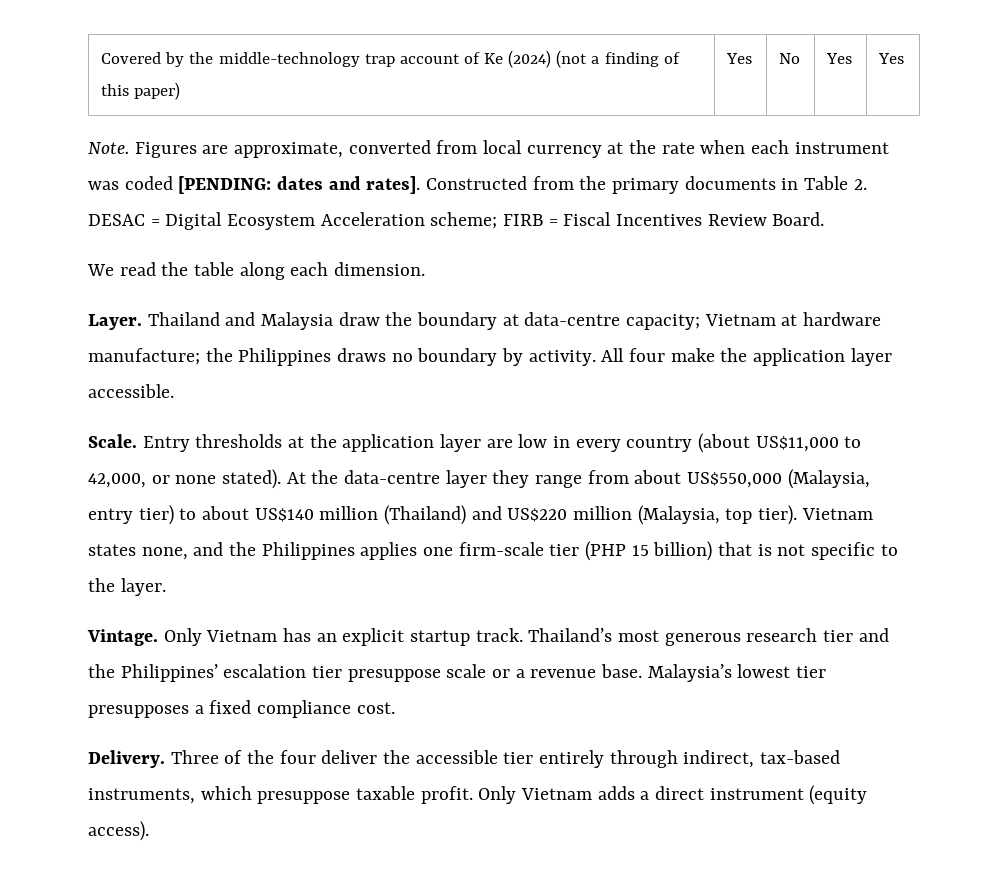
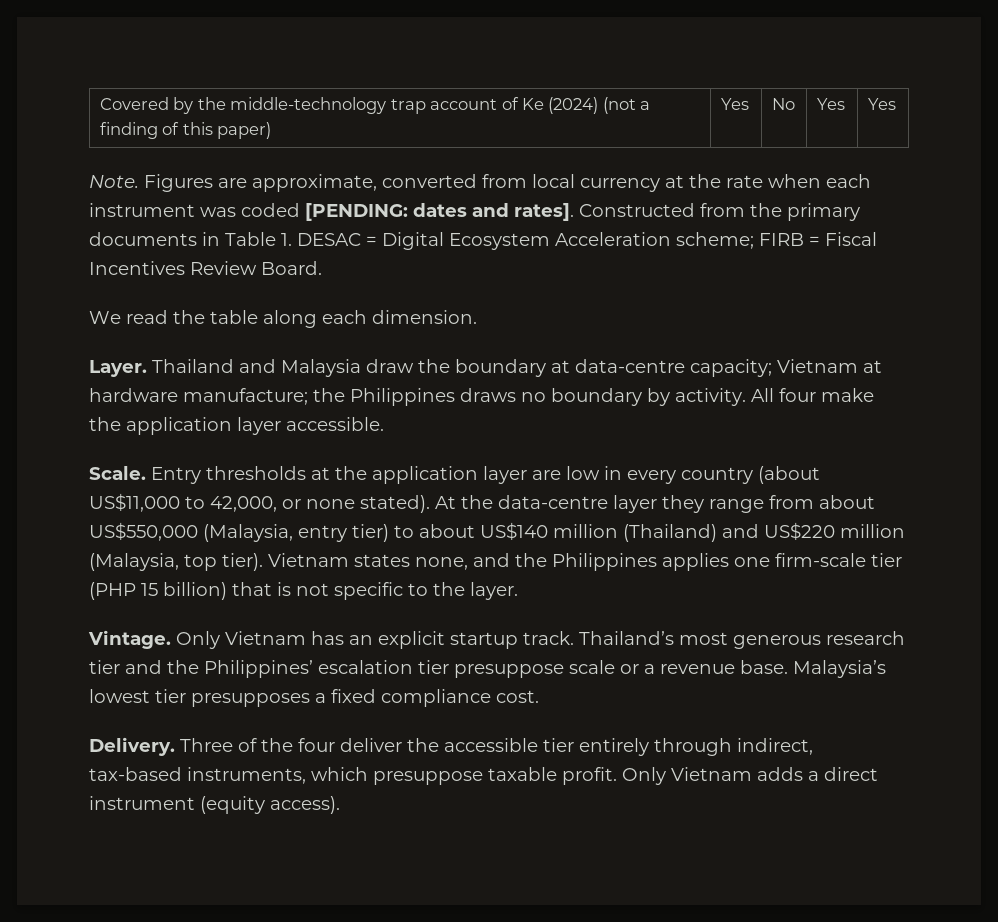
- Constructed from the primary documents in Table 2. DESAC = Digital Ecosystem Acceleration scheme; FIRB = Fiscal Incentives Review Board.
+ Constructed from the primary documents in Table 1. DESAC = Digital Ecosystem Acceleration scheme; FIRB = Fiscal Incentives Review Board.

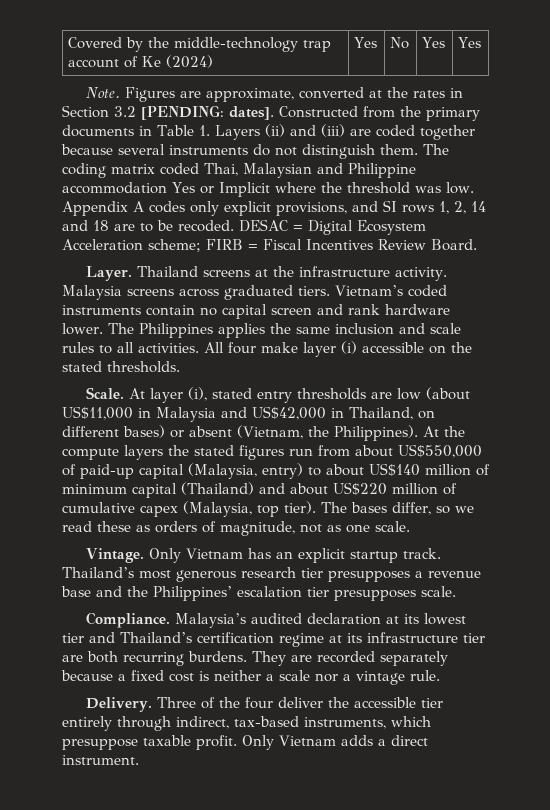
- Covered by the middle-technology trap account of Ke (2024) (not a finding of this paper) | Yes | No | Yes | Yes
+ Covered by the middle-technology trap account of Ke (2024) | Yes | No | Yes | Yes
- Figures are approximate, converted from local currency at the rate when each instrument was coded [PENDING: dates and rates].
+ Figures are approximate, converted at the rates in Section 3.2 [PENDING: dates].
- Constructed from the primary documents in Table 1. DESAC = Digital Ecosystem Acceleration scheme; FIRB = Fiscal Incentives Review Board.
+ Constructed from the primary documents in Table 1. Layers (ii) and (iii) are coded together because several instruments do not distinguish them. The coding matrix coded Thai, Malaysian and Philippine accommodation Yes or Implicit where the threshold was low. Appendix A codes only explicit provisions, and SI rows 1, 2, 14 and 18 are to be recoded. DESAC = Digital Ecosystem Acceleration scheme; FIRB = Fiscal Incentives Review Board.
- We read the table along each dimension.
- Layer. Thailand and Malaysia draw the boundary at data-centre capacity; Vietnam at hardware manufacture; the Philippines draws no boundary by activity. All four make the application layer accessible.
- Scale. Entry thresholds at the application layer are low in every country (about US$11,000 to 42,000, or none stated). At the data-centre layer they range from about US$550,000 (Malaysia, entry tier) to about US$140 million (Thailand) and US$220 million (Malaysia, top tier). Vietnam states none, and the Philippines applies one firm-scale tier (PHP 15 billion) that is not specific to the layer.
+ Layer. Thailand screens at the infrastructure activity. Malaysia screens across graduated tiers. Vietnam’s coded instruments contain no capital screen and rank hardware lower. The Philippines applies the same inclusion and scale rules to all activities. All four make layer (i) accessible on the stated thresholds.
+ Scale. At layer (i), stated entry thresholds are low (about US$11,000 in Malaysia and US$42,000 in Thailand, on different bases) or absent (Vietnam, the Philippines). At the compute layers the stated figures run from about US$550,000 of paid-up capital (Malaysia, entry) to about US$140 million of minimum capital (Thailand) and about US$220 million of cumulative capex (Malaysia, top tier). The bases differ, so we read these as orders of magnitude, not as one scale.
- Thailand’s most generous research tier and the Philippines’ escalation tier presuppose scale or a revenue base. Malaysia’s lowest tier presupposes a fixed compliance cost.
+ Thailand’s most generous research tier presupposes a revenue base and the Philippines’ escalation tier presupposes scale.
+ Compliance. Malaysia’s audited declaration at its lowest tier and Thailand’s certification regime at its infrastructure tier are both recurring burdens. They are recorded separately because a fixed cost is neither a scale nor a vintage rule.
- Only Vietnam adds a direct instrument (equity access).
+ Only Vietnam adds a direct instrument.

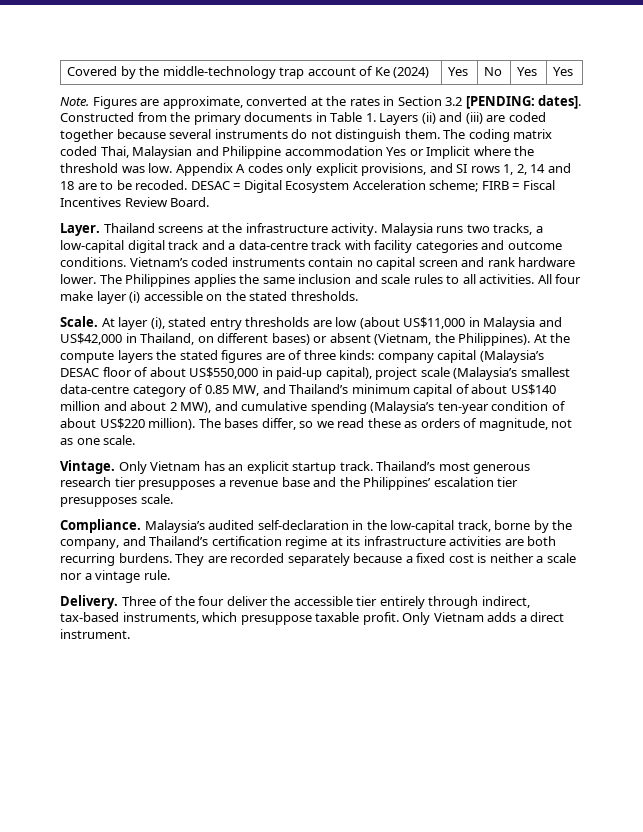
- Malaysia screens across graduated tiers.
+ Malaysia runs two tracks, a low-capital digital track and a data-centre track with facility categories and outcome conditions.
- At the compute layers the stated figures run from about US$550,000 of paid-up capital (Malaysia, entry) to about US$140 million of minimum capital (Thailand) and about US$220 million of cumulative capex (Malaysia, top tier).
+ At the compute layers the stated figures are of three kinds: company capital (Malaysia’s DESAC floor of about US$550,000 in paid-up capital), project scale (Malaysia’s smallest data-centre category of 0.85 MW, and Thailand’s minimum capital of about US$140 million and about 2 MW), and cumulative spending (Malaysia’s ten-year condition of about US$220 million).
- Malaysia’s audited declaration at its lowest tier and Thailand’s certification regime at its infrastructure tier are both recurring burdens.
+ Malaysia’s audited self-declaration in the low-capital track, borne by the company, and Thailand’s certification regime at its infrastructure activities are both recurring burdens.

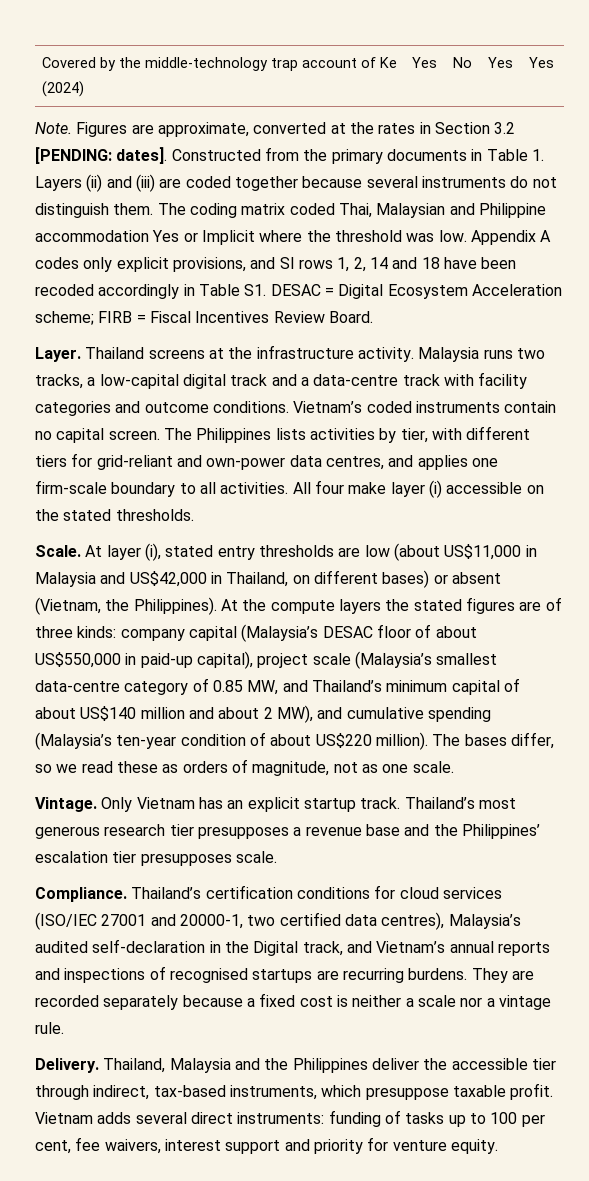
- Appendix A codes only explicit provisions, and SI rows 1, 2, 14 and 18 are to be recoded. DESAC = Digital Ecosystem Acceleration scheme; FIRB = Fiscal Incentives Review Board.
+ Appendix A codes only explicit provisions, and SI rows 1, 2, 14 and 18 have been recoded accordingly in Table S1. DESAC = Digital Ecosystem Acceleration scheme; FIRB = Fiscal Incentives Review Board.
- Vietnam’s coded instruments contain no capital screen and rank hardware lower. The Philippines applies the same inclusion and scale rules to all activities.
+ Vietnam’s coded instruments contain no capital screen. The Philippines lists activities by tier, with different tiers for grid-reliant and own-power data centres, and applies one firm-scale boundary to all activities.
- Malaysia’s audited self-declaration in the low-capital track, borne by the company, and Thailand’s certification regime at its infrastructure activities are both recurring burdens.
+ Thailand’s certification conditions for cloud services (ISO/IEC 27001 and 20000-1, two certified data centres), Malaysia’s audited self-declaration in the Digital track, and Vietnam’s annual reports and inspections of recognised startups are recurring burdens.
- Three of the four deliver the accessible tier entirely through indirect, tax-based instruments, which presuppose taxable profit.
+ Thailand, Malaysia and the Philippines deliver the accessible tier through indirect, tax-based instruments, which presuppose taxable profit.
- Only Vietnam adds a direct instrument.
+ Vietnam adds several direct instruments: funding of tasks up to 100 per cent, fee waivers, interest support and priority for venture equity.

